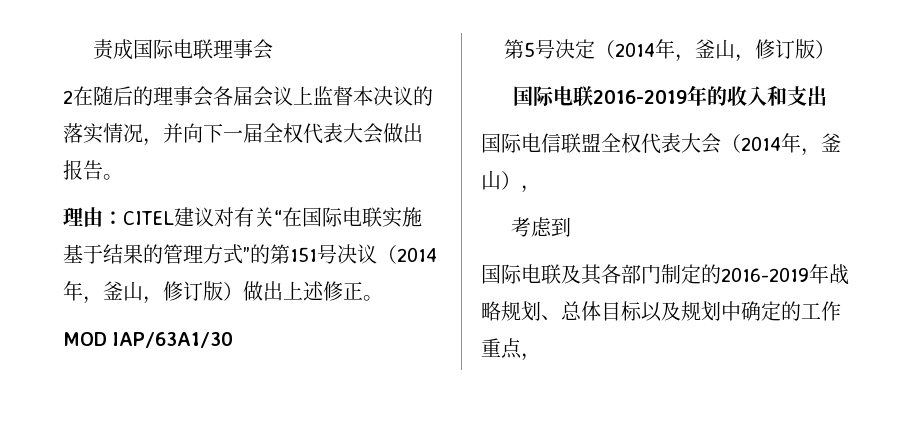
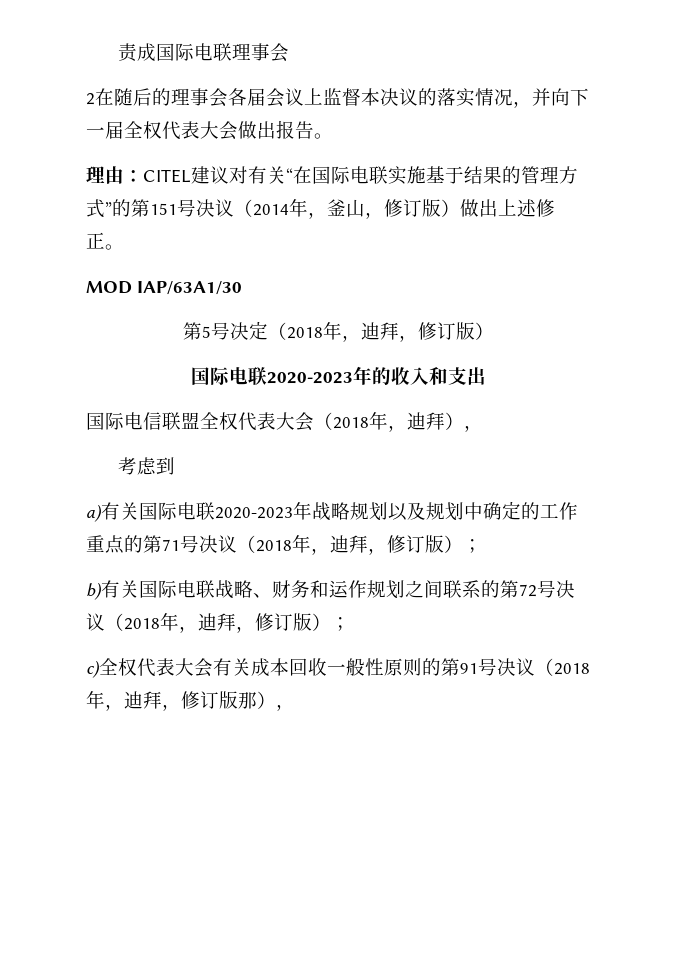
- 第5号决定（2014年，釜山，修订版）
+ 第5号决定（2018年，迪拜，修订版）
- 国际电联2016-2019年的收入和支出
+ 国际电联2020-2023年的收入和支出
- 国际电信联盟全权代表大会（2014年，釜山），
+ 国际电信联盟全权代表大会（2018年，迪拜），
- 国际电联及其各部门制定的2016-2019年战略规划、总体目标以及规划中确定的工作重点，
+ a)有关国际电联2020-2023年战略规划以及规划中确定的工作重点的第71号决议（2018年，迪拜，修订版）；
+ b)有关国际电联战略、财务和运作规划之间联系的第72号决议（2018年，迪拜，修订版）；
+ c)全权代表大会有关成本回收一般性原则的第91号决议（2018年，迪拜，修订版那），

